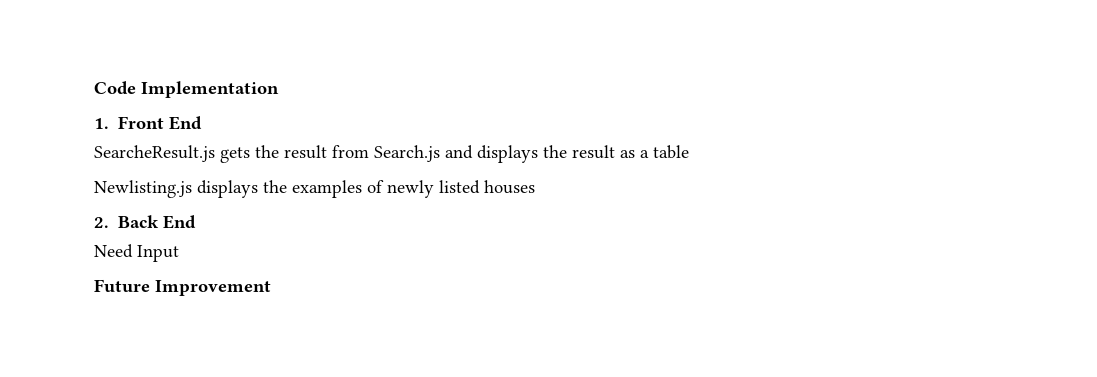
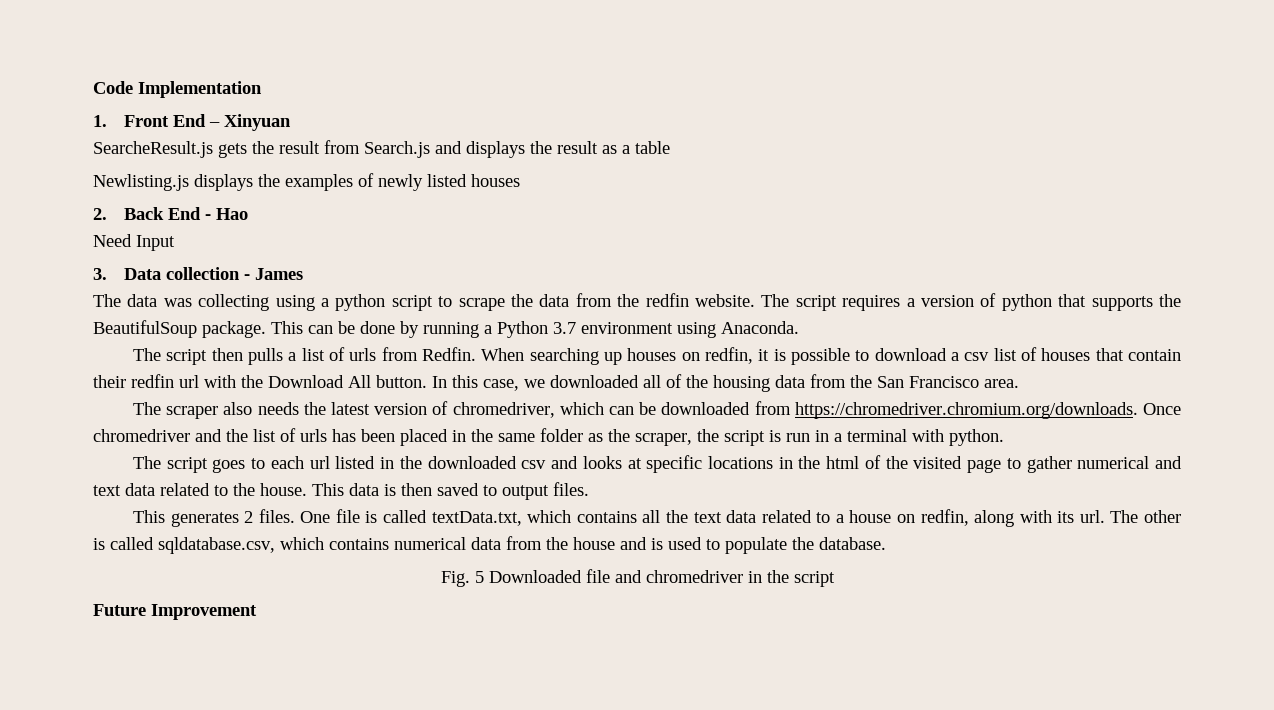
- 1. Front End
+ 1. Front End – Xinyuan
- 2. Back End
+ 2. Back End - Hao
+ 3. Data collection - James
+ The data was collecting using a python script to scrape the data from the redfin website. The script requires a version of python that supports the BeautifulSoup package. This can be done by running a Python 3.7 environment using Anaconda.
+ The script then pulls a list of urls from Redfin. When searching up houses on redfin, it is possible to download a csv list of houses that contain their redfin url with the Download All button. In this case, we downloaded all of the housing data from the San Francisco area.
+ The scraper also needs the latest version of chromedriver, which can be downloaded from https://chromedriver.chromium.org/downloads. Once chromedriver and the list of urls has been placed in the same folder as the scraper, the script is run in a terminal with python.
+ The script goes to each url listed in the downloaded csv and looks at specific locations in the html of the visited page to gather numerical and text data related to the house. This data is then saved to output files.
+ This generates 2 files. One file is called textData.txt, which contains all the text data related to a house on redfin, along with its url. The other is called sqldatabase.csv, which contains numerical data from the house and is used to populate the database.
+ Fig. 5 Downloaded file and chromedriver in the script

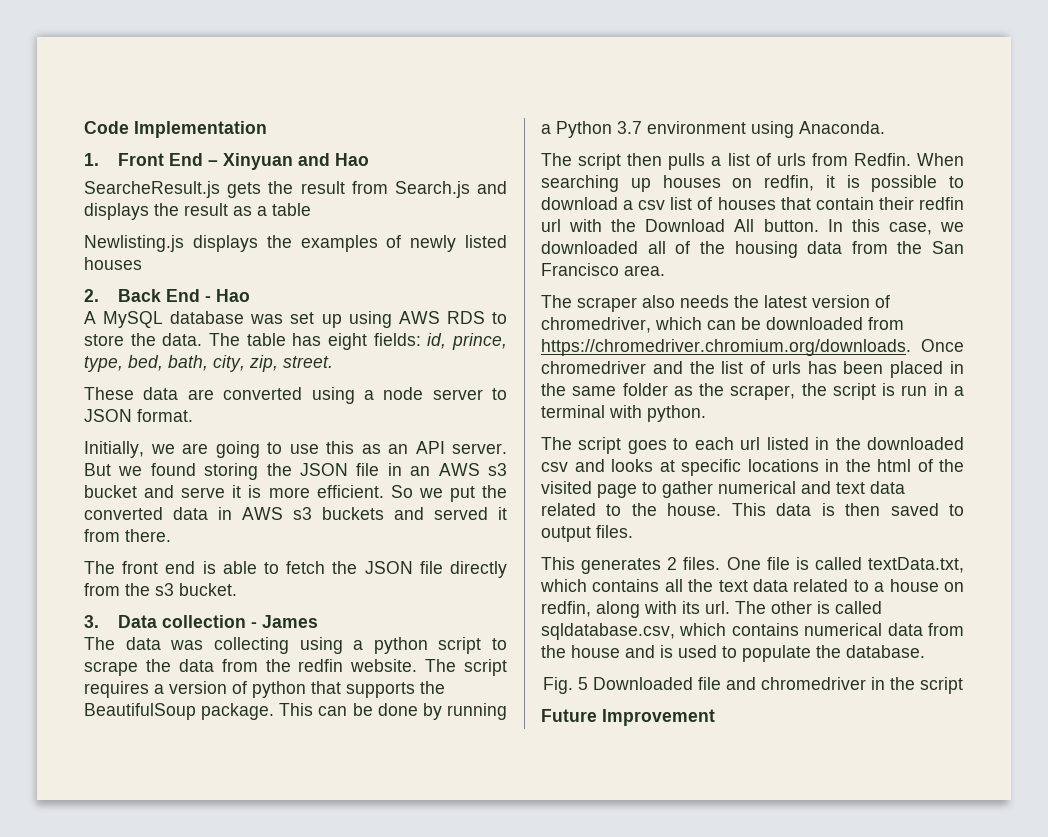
- 1. Front End – Xinyuan
+ 1. Front End – Xinyuan and Hao
- Need Input
+ A MySQL database was set up using AWS RDS to store the data. The table has eight fields: id, prince, type, bed, bath, city, zip, street.
+ These data are converted using a node server to JSON format.
+ Initially, we are going to use this as an API server. But we found storing the JSON file in an AWS s3 bucket and serve it is more efficient. So we put the converted data in AWS s3 buckets and served it from there.
+ The front end is able to fetch the JSON file directly from the s3 bucket.

